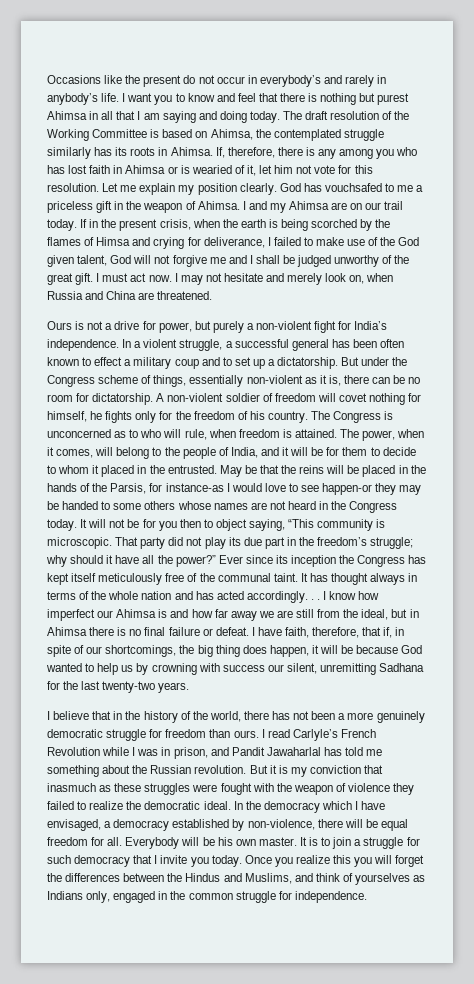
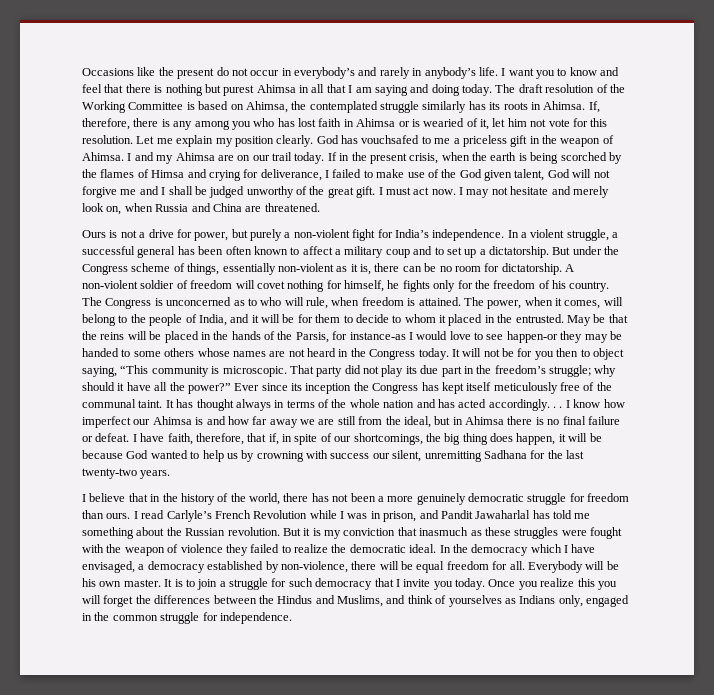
- In a violent struggle, a successful general has been often known to effect a military coup and to set up a dictatorship.
+ In a violent struggle, a successful general has been often known to affect a military coup and to set up a dictatorship.

